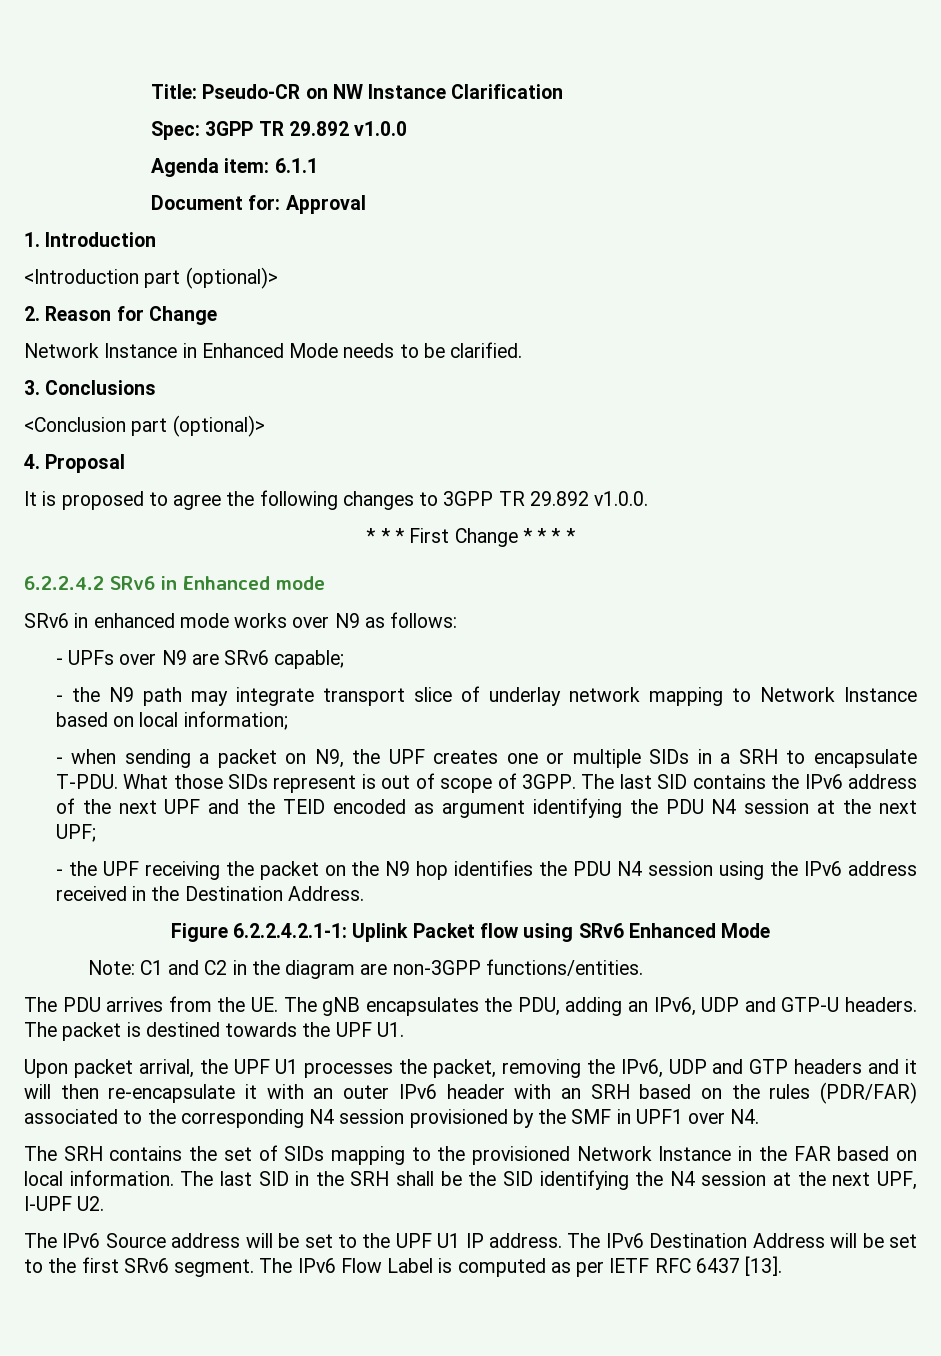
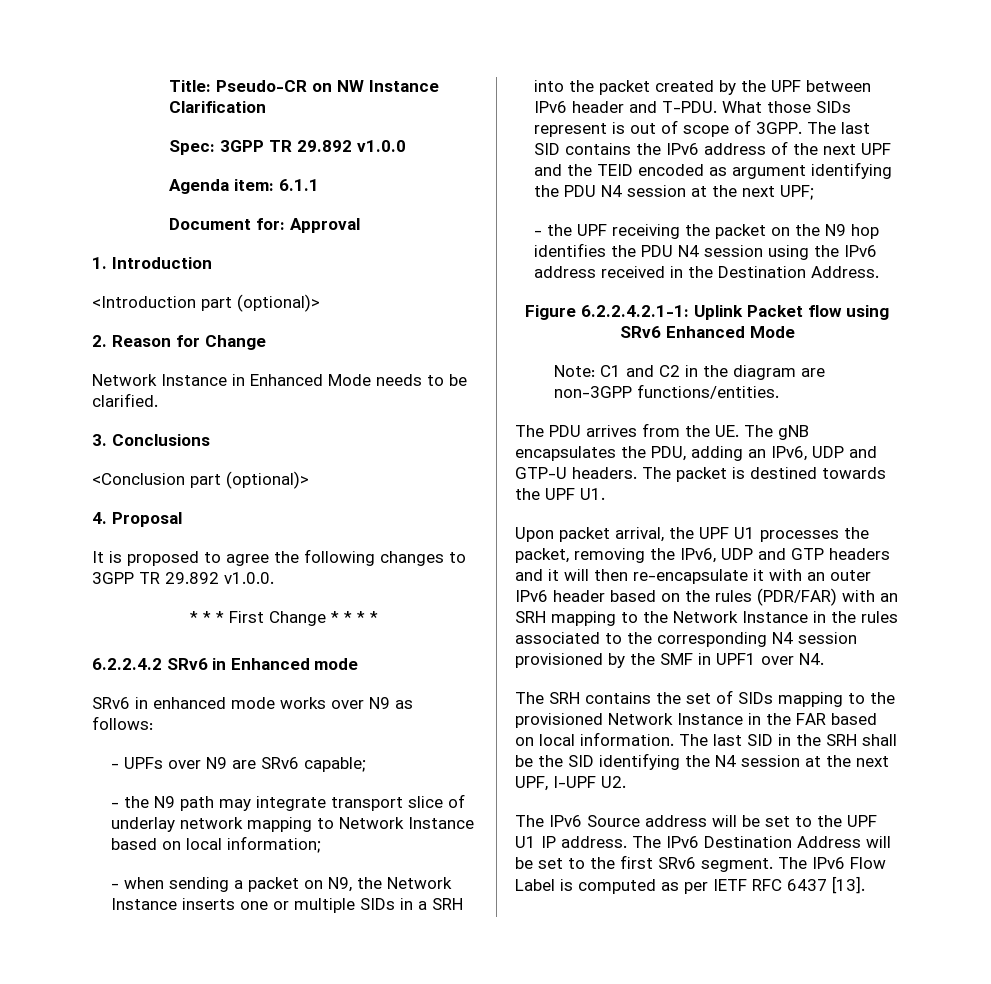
- - when sending a packet on N9, the UPF creates one or multiple SIDs in a SRH to encapsulate T-PDU.
+ - when sending a packet on N9, the Network Instance inserts one or multiple SIDs in a SRH into the packet created by the UPF between IPv6 header and T-PDU.
- Upon packet arrival, the UPF U1 processes the packet, removing the IPv6, UDP and GTP headers and it will then re-encapsulate it with an outer IPv6 header with an SRH based on the rules (PDR/FAR) associated to the corresponding N4 session provisioned by the SMF in UPF1 over N4.
+ Upon packet arrival, the UPF U1 processes the packet, removing the IPv6, UDP and GTP headers and it will then re-encapsulate it with an outer IPv6 header based on the rules (PDR/FAR) with an SRH mapping to the Network Instance in the rules associated to the corresponding N4 session provisioned by the SMF in UPF1 over N4.

